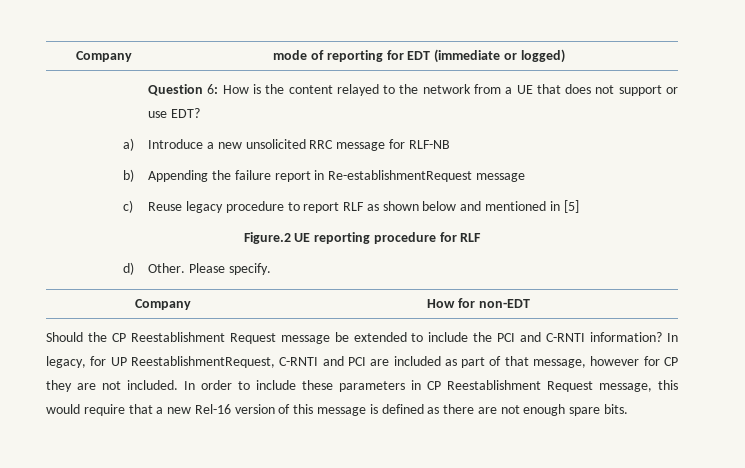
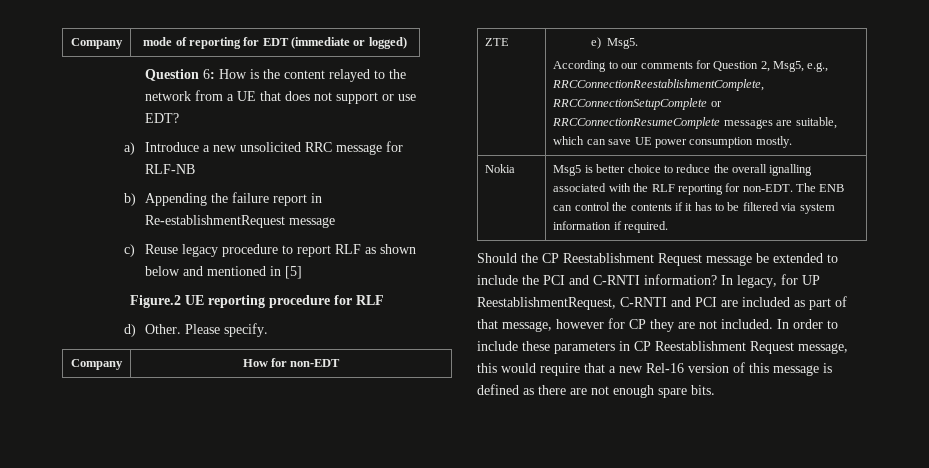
+ ZTE | e) Msg5.
+ According to our comments for Question 2, Msg5, e.g., RRCConnectionReestablishmentComplete, RRCConnectionSetupComplete or RRCConnectionResumeComplete messages are suitable, which can save UE power consumption mostly.
+ Nokia | Msg5 is better choice to reduce the overall ignalling associated with the RLF reporting for non-EDT. The ENB can control the contents if it has to be filtered via system information if required.

